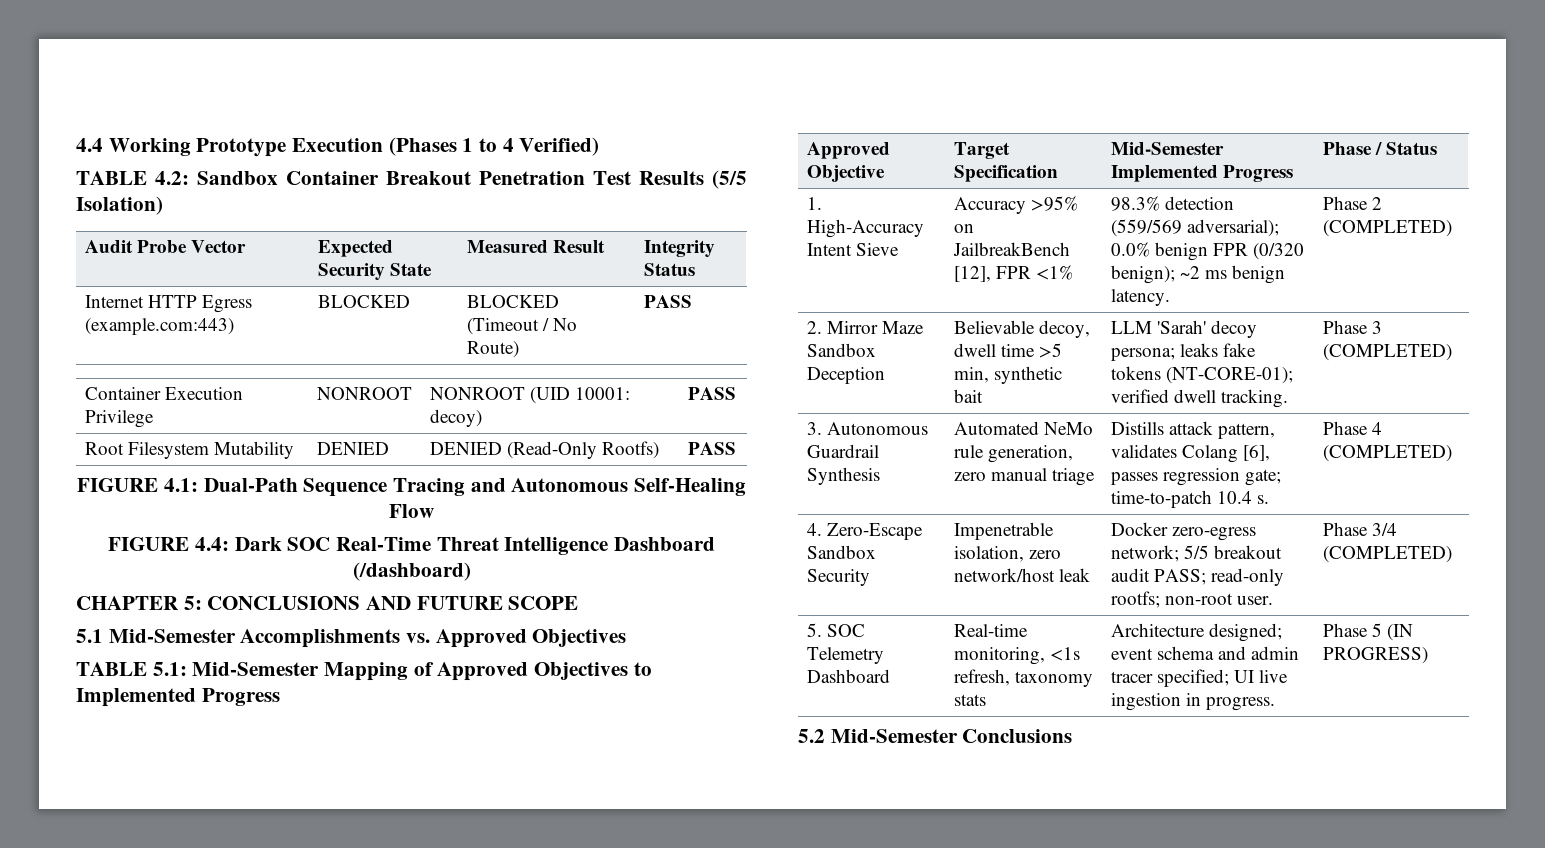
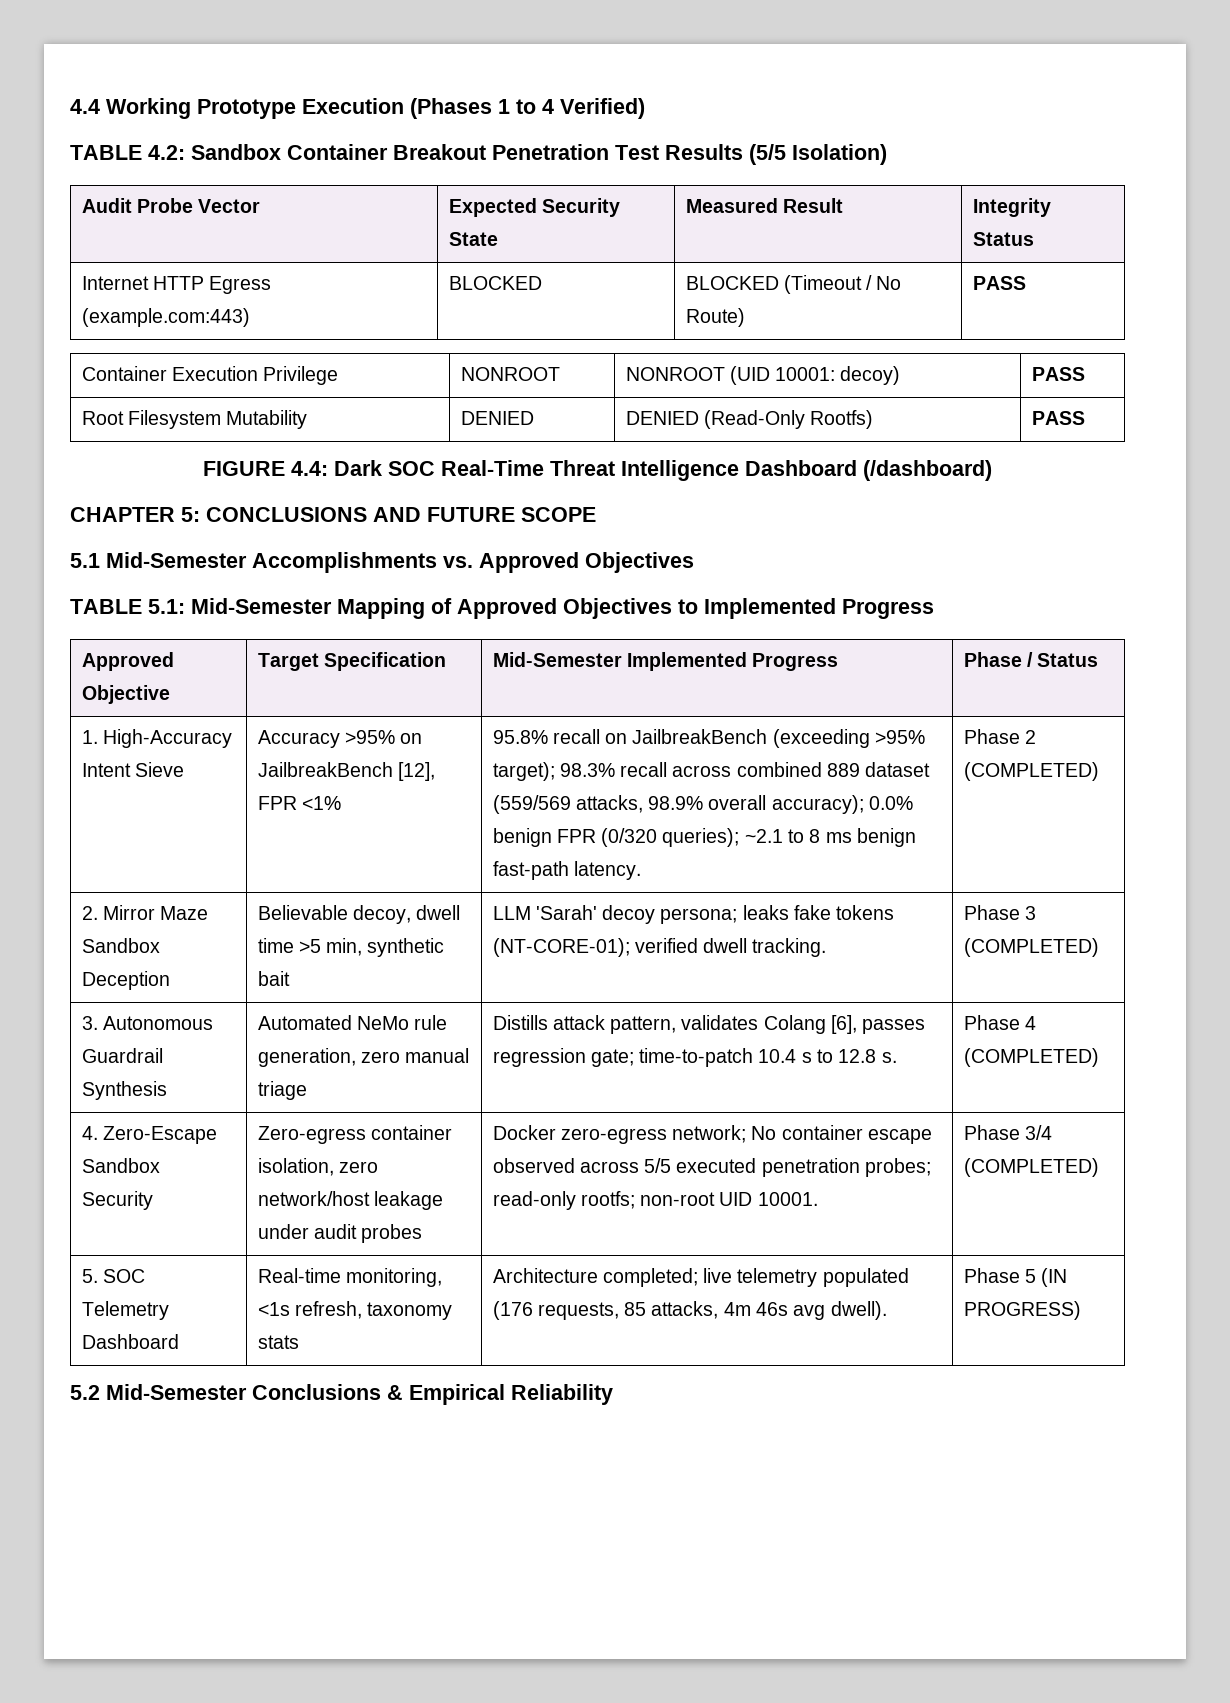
- FIGURE 4.1: Dual-Path Sequence Tracing and Autonomous Self-Healing Flow
- 98.3% detection (559/569 adversarial); 0.0% benign FPR (0/320 benign); ~2 ms benign latency.
+ 95.8% recall on JailbreakBench (exceeding >95% target); 98.3% recall across combined 889 dataset (559/569 attacks, 98.9% overall accuracy); 0.0% benign FPR (0/320 queries); ~2.1 to 8 ms benign fast-path latency.
- 3. Autonomous Guardrail Synthesis | Automated NeMo rule generation, zero manual triage | Distills attack pattern, validates Colang [6], passes regression gate; time-to-patch 10.4 s. | Phase 4 (COMPLETED)
+ 3. Autonomous Guardrail Synthesis | Automated NeMo rule generation, zero manual triage | Distills attack pattern, validates Colang [6], passes regression gate; time-to-patch 10.4 s to 12.8 s. | Phase 4 (COMPLETED)
- 4. Zero-Escape Sandbox Security | Impenetrable isolation, zero network/host leak | Docker zero-egress network; 5/5 breakout audit PASS; read-only rootfs; non-root user. | Phase 3/4 (COMPLETED)
+ 4. Zero-Escape Sandbox Security | Zero-egress container isolation, zero network/host leakage under audit probes | Docker zero-egress network; No container escape observed across 5/5 executed penetration probes; read-only rootfs; non-root UID 10001. | Phase 3/4 (COMPLETED)
- 5. SOC Telemetry Dashboard | Real-time monitoring, <1s refresh, taxonomy stats | Architecture designed; event schema and admin tracer specified; UI live ingestion in progress. | Phase 5 (IN PROGRESS)
+ 5. SOC Telemetry Dashboard | Real-time monitoring, <1s refresh, taxonomy stats | Architecture completed; live telemetry populated (176 requests, 85 attacks, 4m 46s avg dwell). | Phase 5 (IN PROGRESS)
- 5.2 Mid-Semester Conclusions
+ 5.2 Mid-Semester Conclusions & Empirical Reliability

